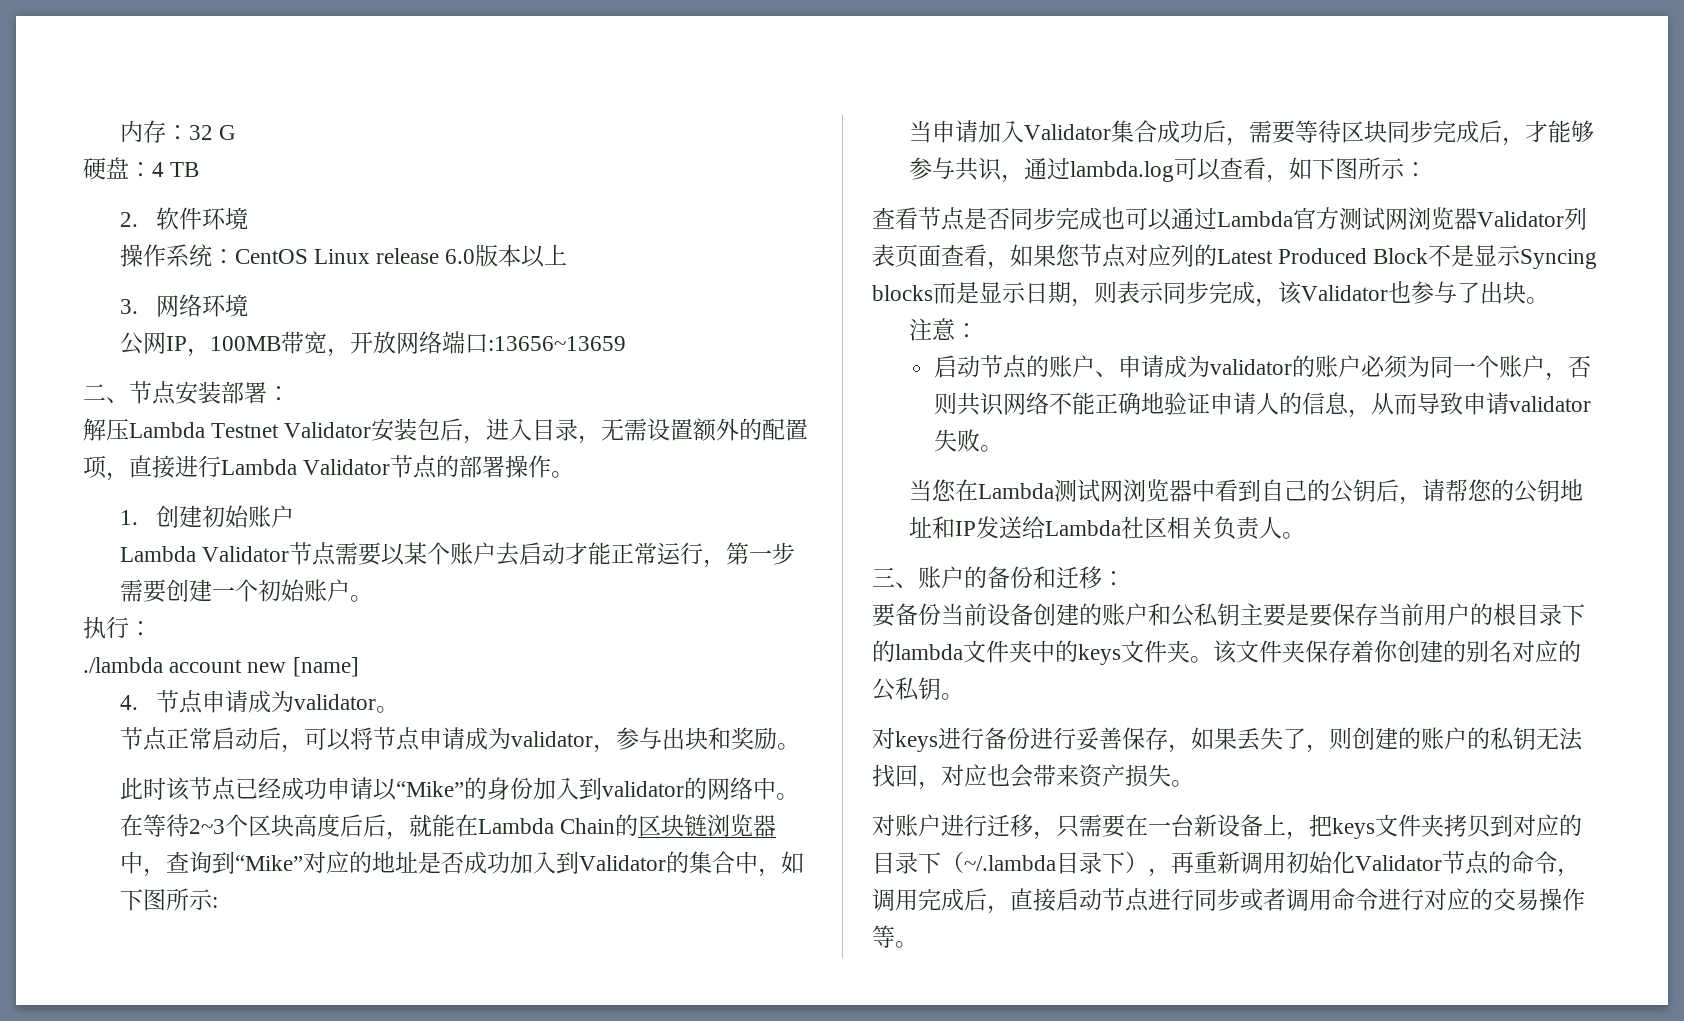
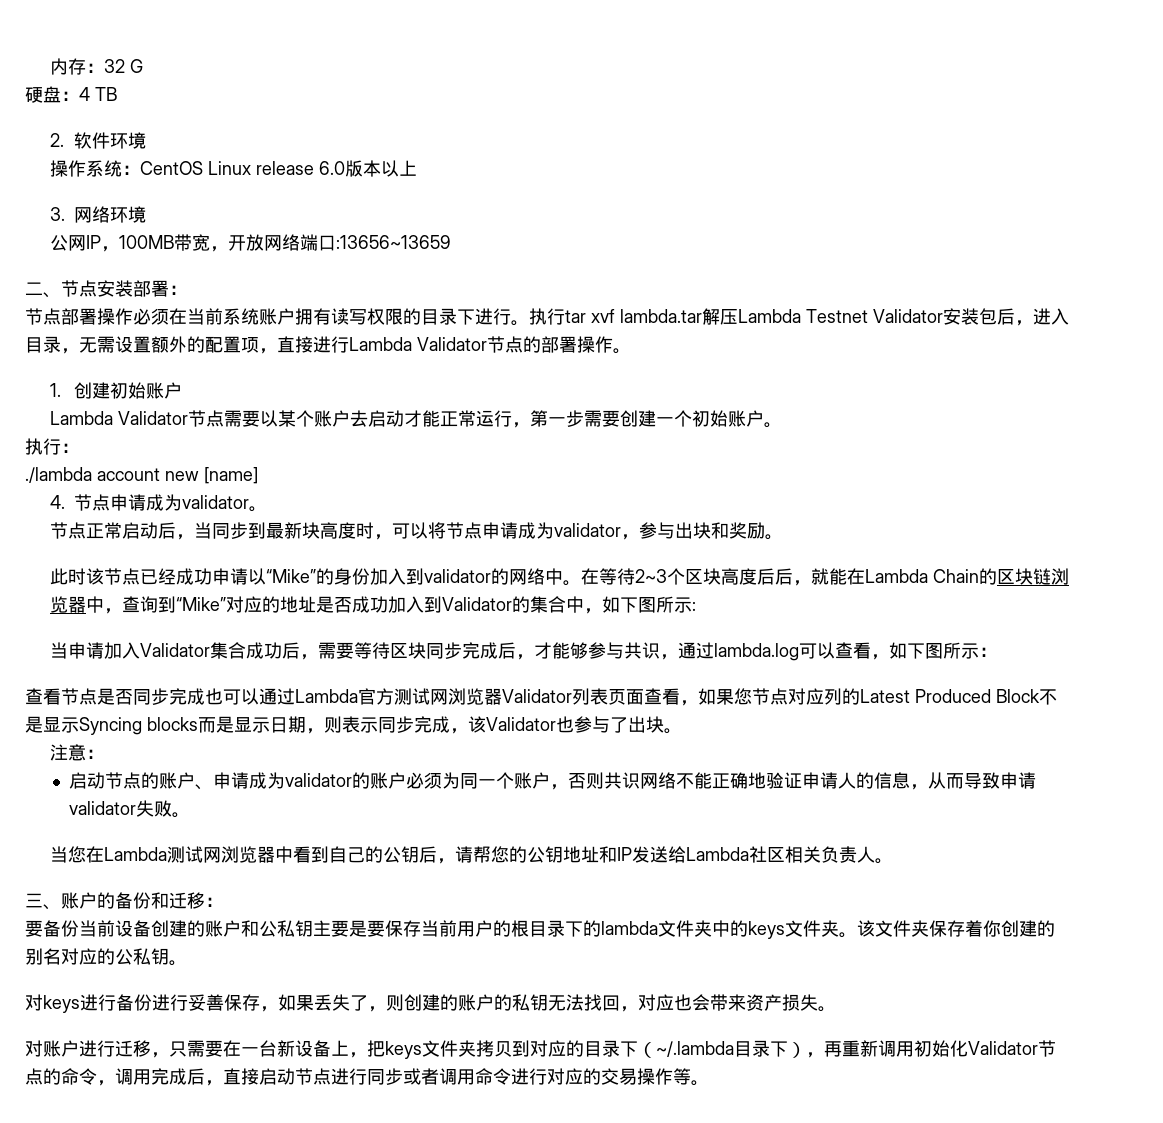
- 解压Lambda Testnet Validator安装包后，进入目录，无需设置额外的配置项，直接进行Lambda Validator节点的部署操作。
+ 节点部署操作必须在当前系统账户拥有读写权限的目录下进行。执行tar xvf lambda.tar解压Lambda Testnet Validator安装包后，进入目录，无需设置额外的配置项，直接进行Lambda Validator节点的部署操作。
- 节点正常启动后，可以将节点申请成为validator，参与出块和奖励。
+ 节点正常启动后，当同步到最新块高度时，可以将节点申请成为validator，参与出块和奖励。

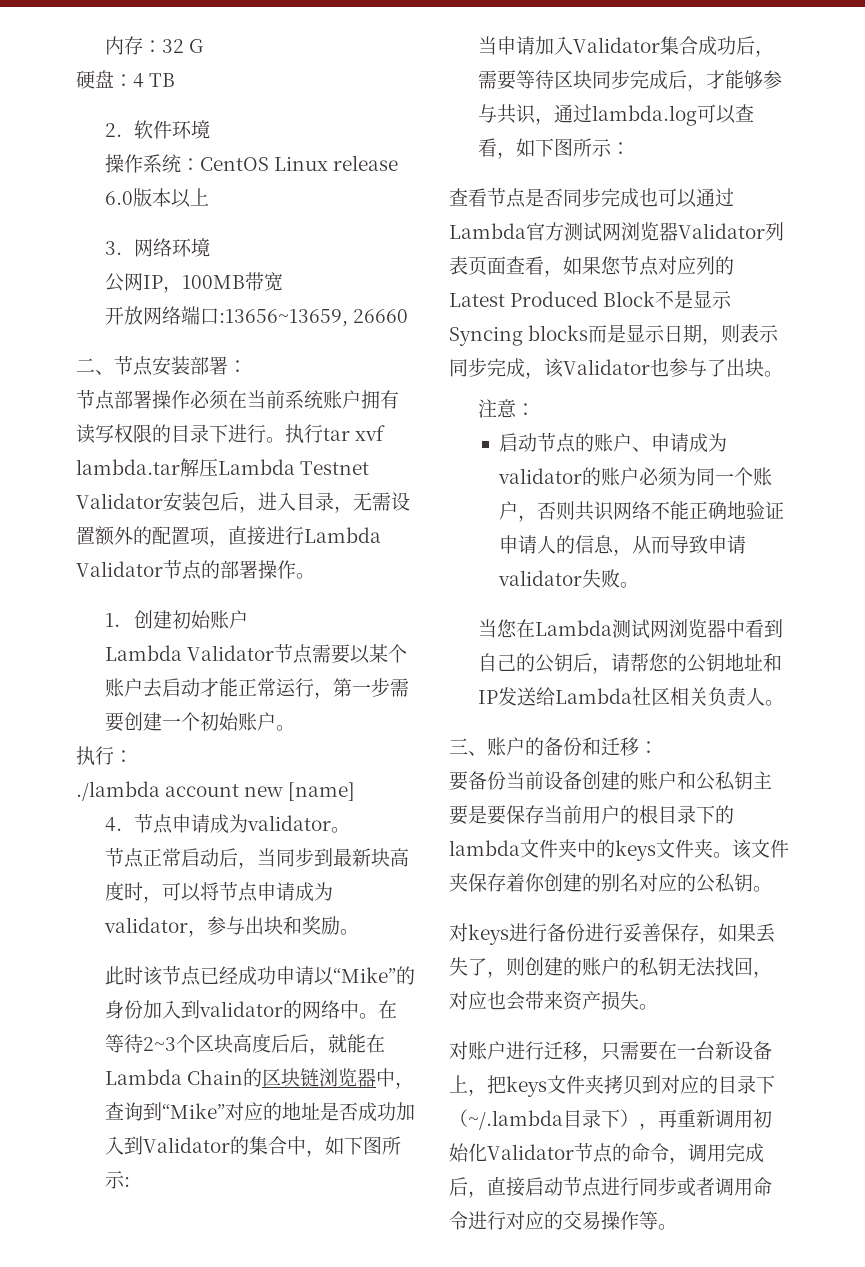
- 公网IP，100MB带宽，开放网络端口:13656~13659
+ 公网IP，100MB带宽
+ 开放网络端口:13656~13659, 26660

